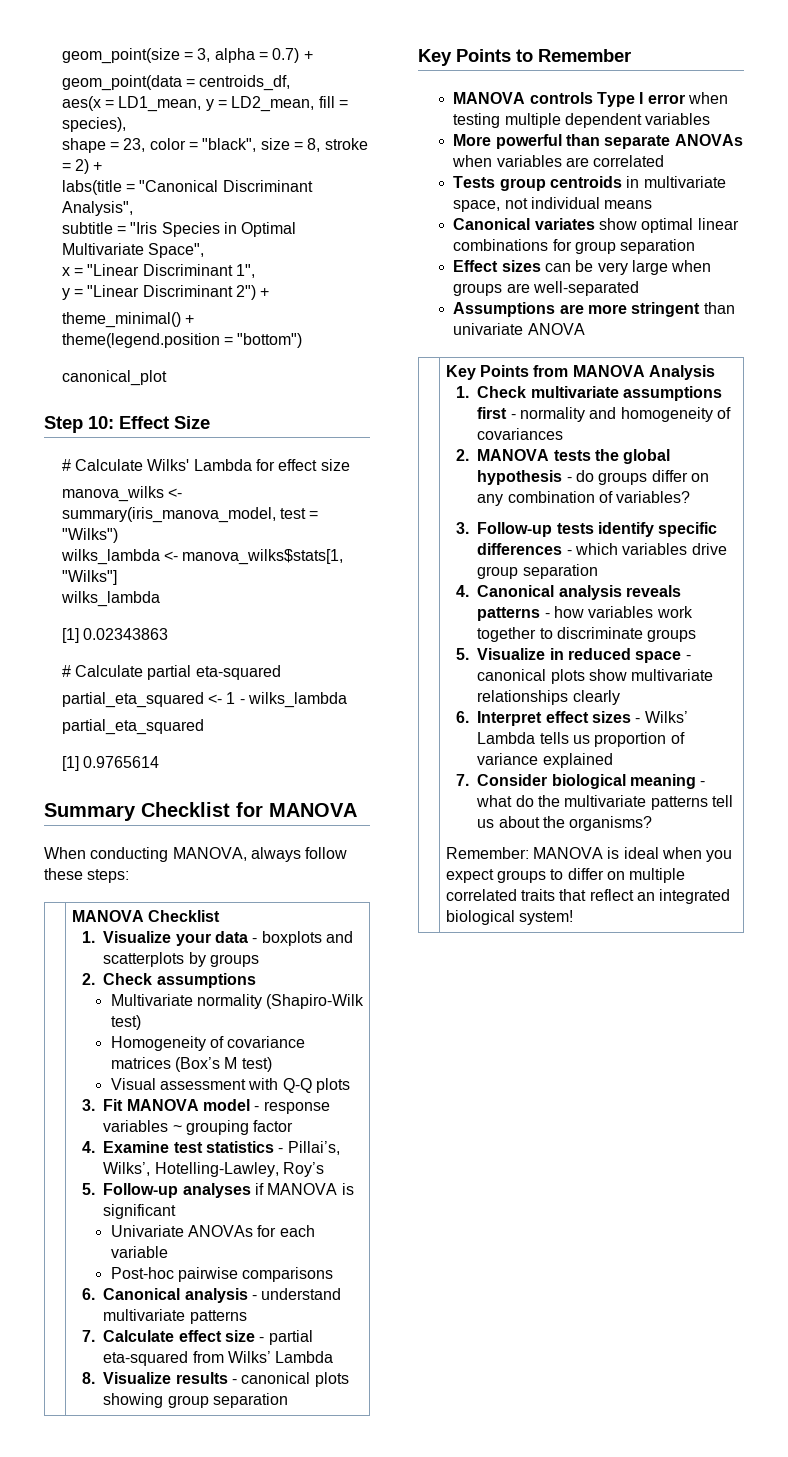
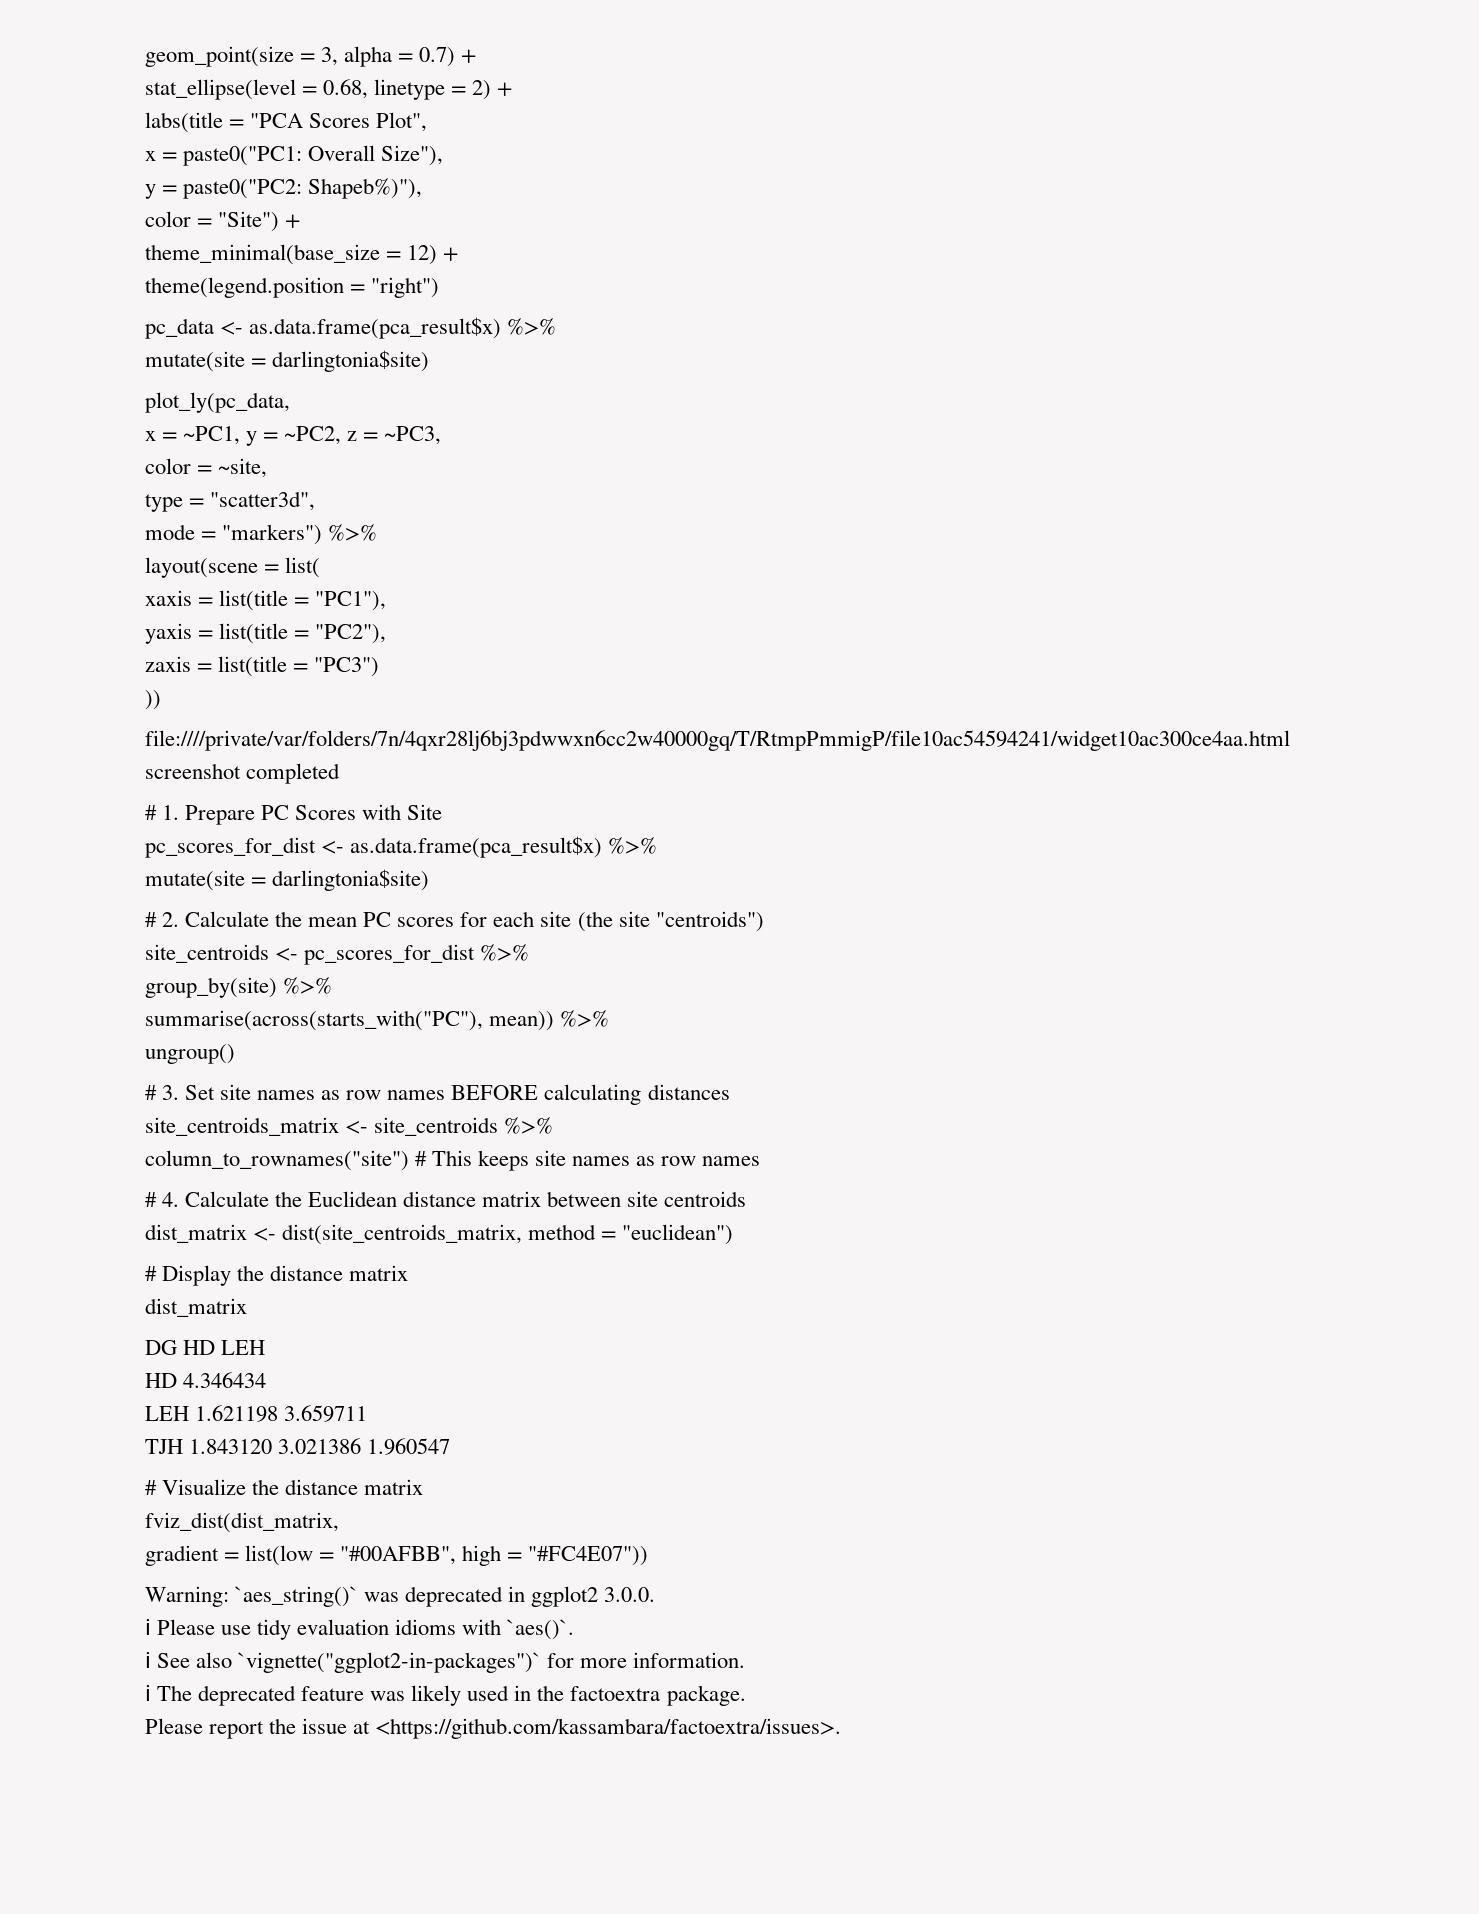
- geom_point(data = centroids_df,
- aes(x = LD1_mean, y = LD2_mean, fill = species),
- shape = 23, color = "black", size = 8, stroke = 2) +
+ stat_ellipse(level = 0.68, linetype = 2) +
- labs(title = "Canonical Discriminant Analysis",
- subtitle = "Iris Species in Optimal Multivariate Space",
- x = "Linear Discriminant 1",
- y = "Linear Discriminant 2") +
- theme_minimal() +
- theme(legend.position = "bottom")
- canonical_plot
- Step 10: Effect Size
- # Calculate Wilks' Lambda for effect size
- manova_wilks <- summary(iris_manova_model, test = "Wilks")
- wilks_lambda <- manova_wilks$stats[1, "Wilks"]
- wilks_lambda
- [1] 0.02343863
- # Calculate partial eta-squared
- partial_eta_squared <- 1 - wilks_lambda
- partial_eta_squared
- [1] 0.9765614
- Summary Checklist for MANOVA
- When conducting MANOVA, always follow these steps:
- | MANOVA Checklist
- 1. Visualize your data - boxplots and scatterplots by groups
- 2. Check assumptions
- Multivariate normality (Shapiro-Wilk test)
- Homogeneity of covariance matrices (Box’s M test)
- Visual assessment with Q-Q plots
- 3. Fit MANOVA model - response variables ~ grouping factor
- 4. Examine test statistics - Pillai’s, Wilks’, Hotelling-Lawley, Roy’s
- 5. Follow-up analyses if MANOVA is significant
- Univariate ANOVAs for each variable
- Post-hoc pairwise comparisons
- 6. Canonical analysis - understand multivariate patterns
- 7. Calculate effect size - partial eta-squared from Wilks’ Lambda
- 8. Visualize results - canonical plots showing group separation
- Key Points to Remember
- MANOVA controls Type I error when testing multiple dependent variables
- More powerful than separate ANOVAs when variables are correlated
- Tests group centroids in multivariate space, not individual means
- Canonical variates show optimal linear combinations for group separation
- Effect sizes can be very large when groups are well-separated
- Assumptions are more stringent than univariate ANOVA
- | Key Points from MANOVA Analysis
- 1. Check multivariate assumptions first - normality and homogeneity of covariances
- 2. MANOVA tests the global hypothesis - do groups differ on any combination of variables?
- 3. Follow-up tests identify specific differences - which variables drive group separation
- 4. Canonical analysis reveals patterns - how variables work together to discriminate groups
- 5. Visualize in reduced space - canonical plots show multivariate relationships clearly
- 6. Interpret effect sizes - Wilks’ Lambda tells us proportion of variance explained
- 7. Consider biological meaning - what do the multivariate patterns tell us about the organisms?
- Remember: MANOVA is ideal when you expect groups to differ on multiple correlated traits that reflect an integrated biological system!
+ labs(title = "PCA Scores Plot",
+ x = paste0("PC1: Overall Size"),
+ y = paste0("PC2: Shapeb%)"),
+ color = "Site") +
+ theme_minimal(base_size = 12) +
+ theme(legend.position = "right")
+ pc_data <- as.data.frame(pca_result$x) %>%
+ mutate(site = darlingtonia$site)
+ plot_ly(pc_data,
+ x = ~PC1, y = ~PC2, z = ~PC3,
+ color = ~site,
+ type = "scatter3d",
+ mode = "markers") %>%
+ layout(scene = list(
+ xaxis = list(title = "PC1"),
+ yaxis = list(title = "PC2"),
+ zaxis = list(title = "PC3")
+ ))
+ file:////private/var/folders/7n/4qxr28lj6bj3pdwwxn6cc2w40000gq/T/RtmpPmmigP/file10ac54594241/widget10ac300ce4aa.html screenshot completed
+ # 1. Prepare PC Scores with Site
+ pc_scores_for_dist <- as.data.frame(pca_result$x) %>%
+ mutate(site = darlingtonia$site)
+ # 2. Calculate the mean PC scores for each site (the site "centroids")
+ site_centroids <- pc_scores_for_dist %>%
+ group_by(site) %>%
+ summarise(across(starts_with("PC"), mean)) %>%
+ ungroup()
+ # 3. Set site names as row names BEFORE calculating distances
+ site_centroids_matrix <- site_centroids %>%
+ column_to_rownames("site") # This keeps site names as row names
+ # 4. Calculate the Euclidean distance matrix between site centroids
+ dist_matrix <- dist(site_centroids_matrix, method = "euclidean")
+ # Display the distance matrix
+ dist_matrix
+ DG HD LEH
+ HD 4.346434
+ LEH 1.621198 3.659711
+ TJH 1.843120 3.021386 1.960547
+ # Visualize the distance matrix
+ fviz_dist(dist_matrix,
+ gradient = list(low = "#00AFBB", high = "#FC4E07"))
+ Warning: `aes_string()` was deprecated in ggplot2 3.0.0.
+ ℹ Please use tidy evaluation idioms with `aes()`.
+ ℹ See also `vignette("ggplot2-in-packages")` for more information.
+ ℹ The deprecated feature was likely used in the factoextra package.
+ Please report the issue at <https://github.com/kassambara/factoextra/issues>.

